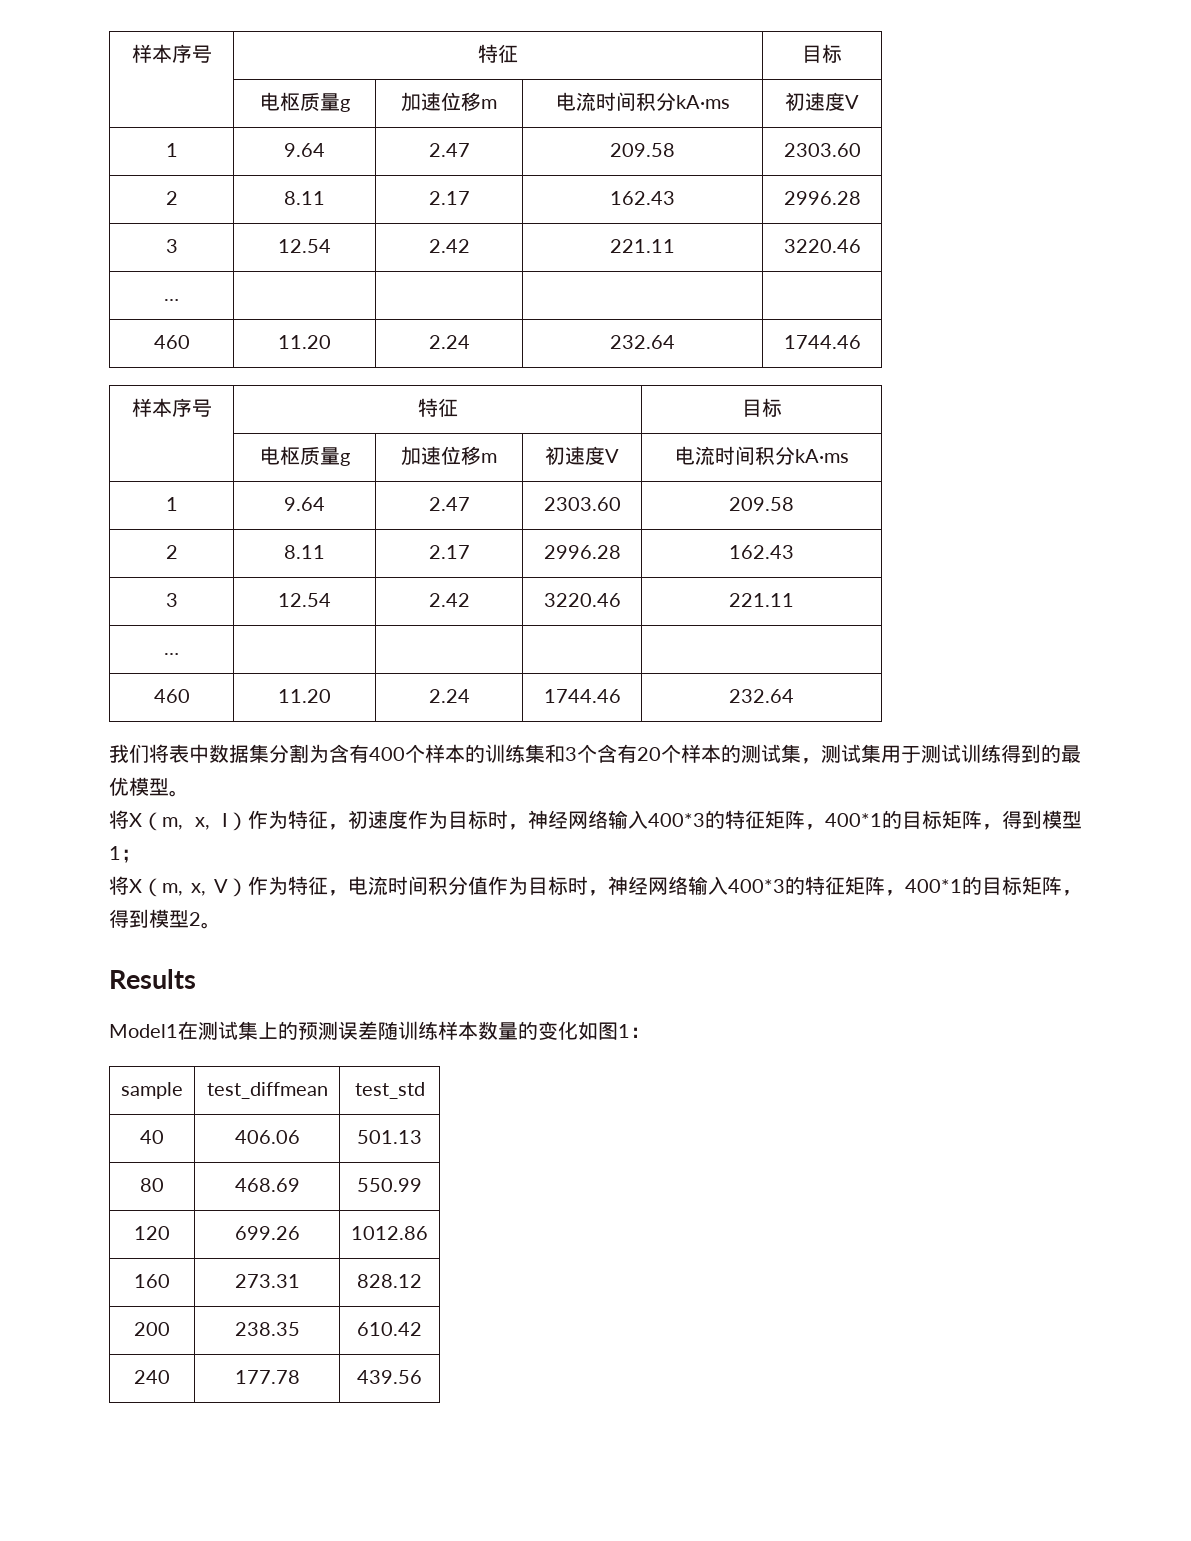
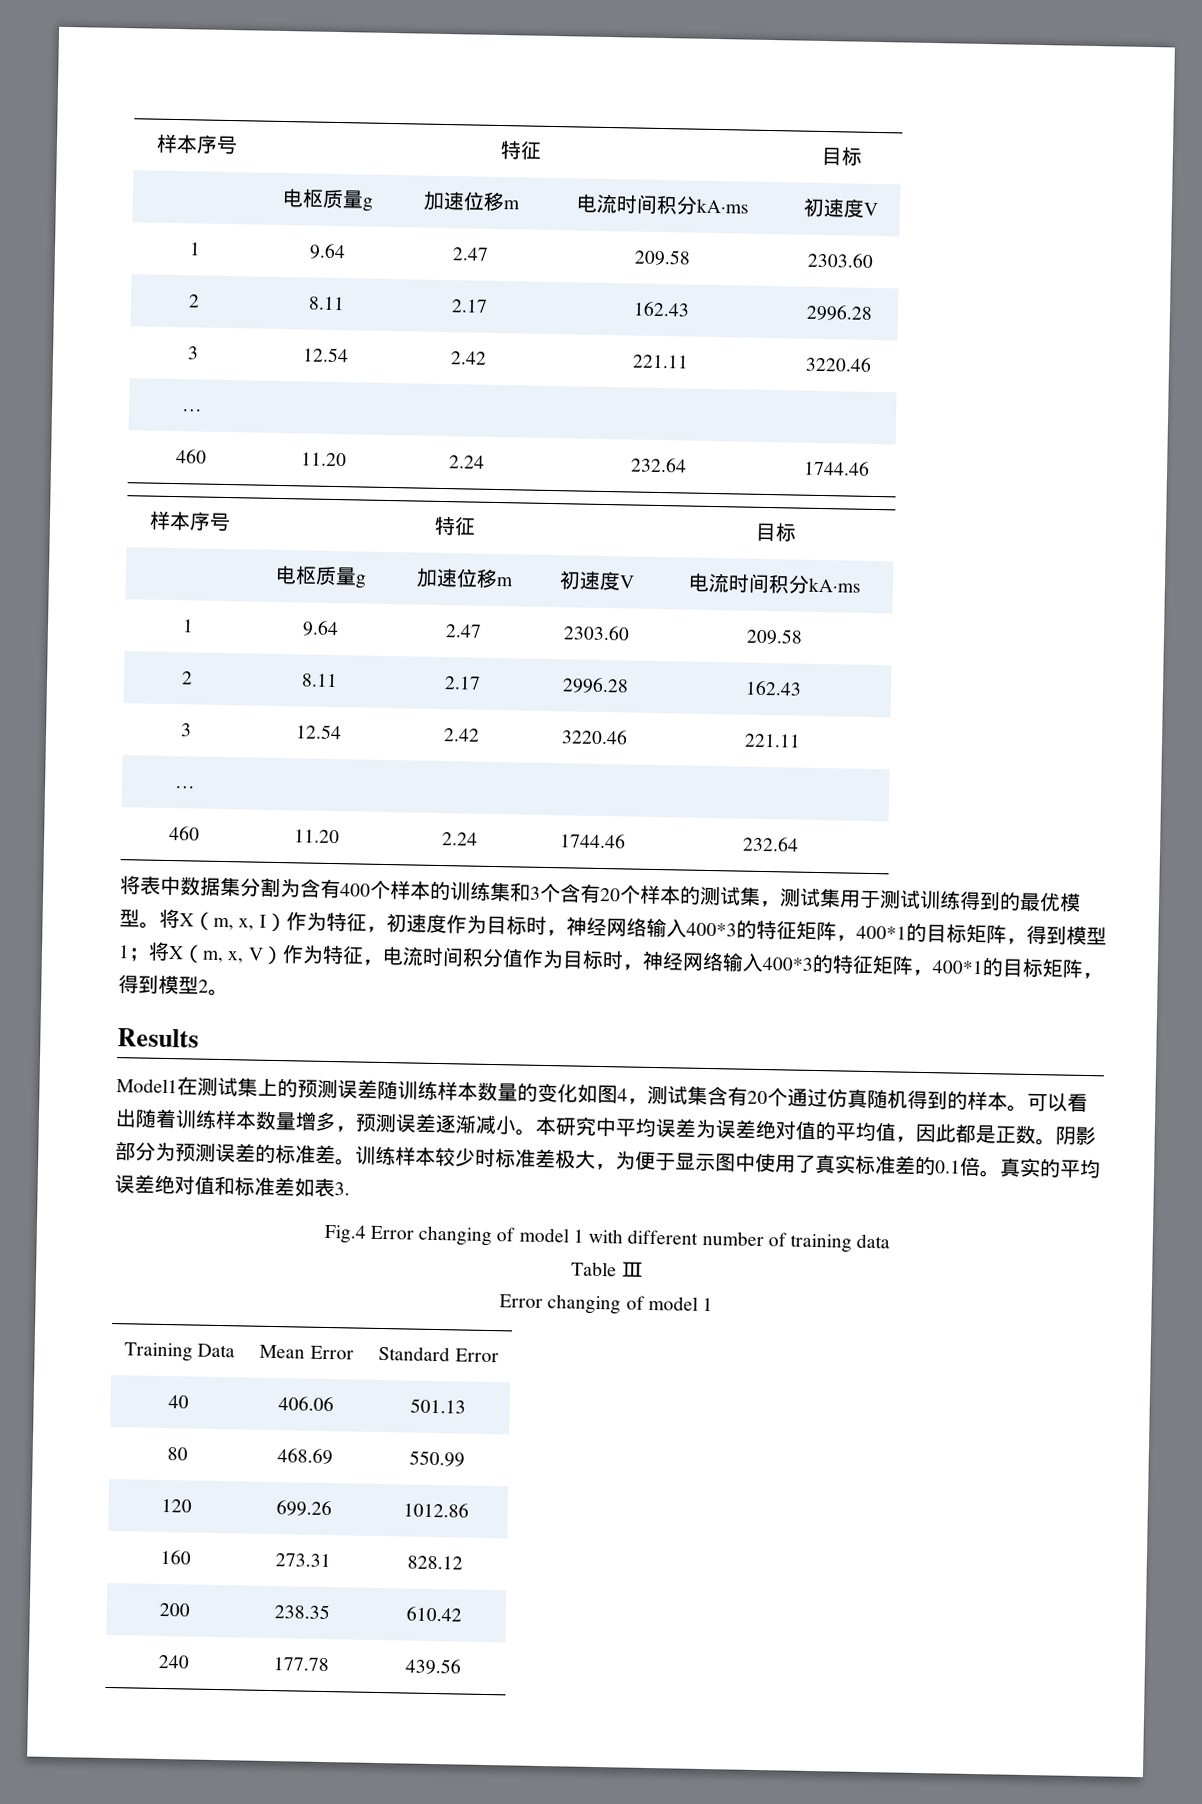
- 我们将表中数据集分割为含有400个样本的训练集和3个含有20个样本的测试集，测试集用于测试训练得到的最优模型。
- 将X（m, x, I）作为特征，初速度作为目标时，神经网络输入400*3的特征矩阵，400*1的目标矩阵，得到模型1；
- 将X（m, x, V）作为特征，电流时间积分值作为目标时，神经网络输入400*3的特征矩阵，400*1的目标矩阵，得到模型2。
+ 将表中数据集分割为含有400个样本的训练集和3个含有20个样本的测试集，测试集用于测试训练得到的最优模型。将X（m, x, I）作为特征，初速度作为目标时，神经网络输入400*3的特征矩阵，400*1的目标矩阵，得到模型1；将X（m, x, V）作为特征，电流时间积分值作为目标时，神经网络输入400*3的特征矩阵，400*1的目标矩阵，得到模型2。
- Model1在测试集上的预测误差随训练样本数量的变化如图1：
- sample | test_diffmean | test_std
+ Model1在测试集上的预测误差随训练样本数量的变化如图4，测试集含有20个通过仿真随机得到的样本。可以看出随着训练样本数量增多，预测误差逐渐减小。本研究中平均误差为误差绝对值的平均值，因此都是正数。阴影部分为预测误差的标准差。训练样本较少时标准差极大，为便于显示图中使用了真实标准差的0.1倍。真实的平均误差绝对值和标准差如表3.
+ Fig.4 Error changing of model 1 with different number of training data
+ Table Ⅲ
+ Error changing of model 1
+ Training Data | Mean Error | Standard Error

